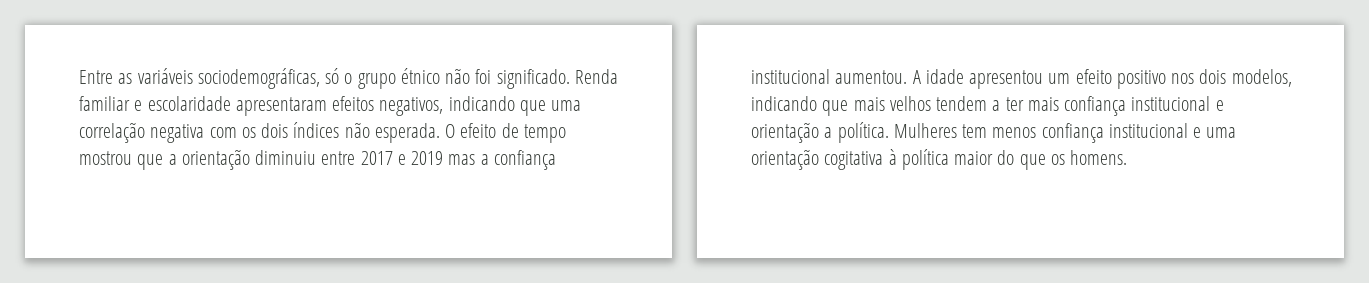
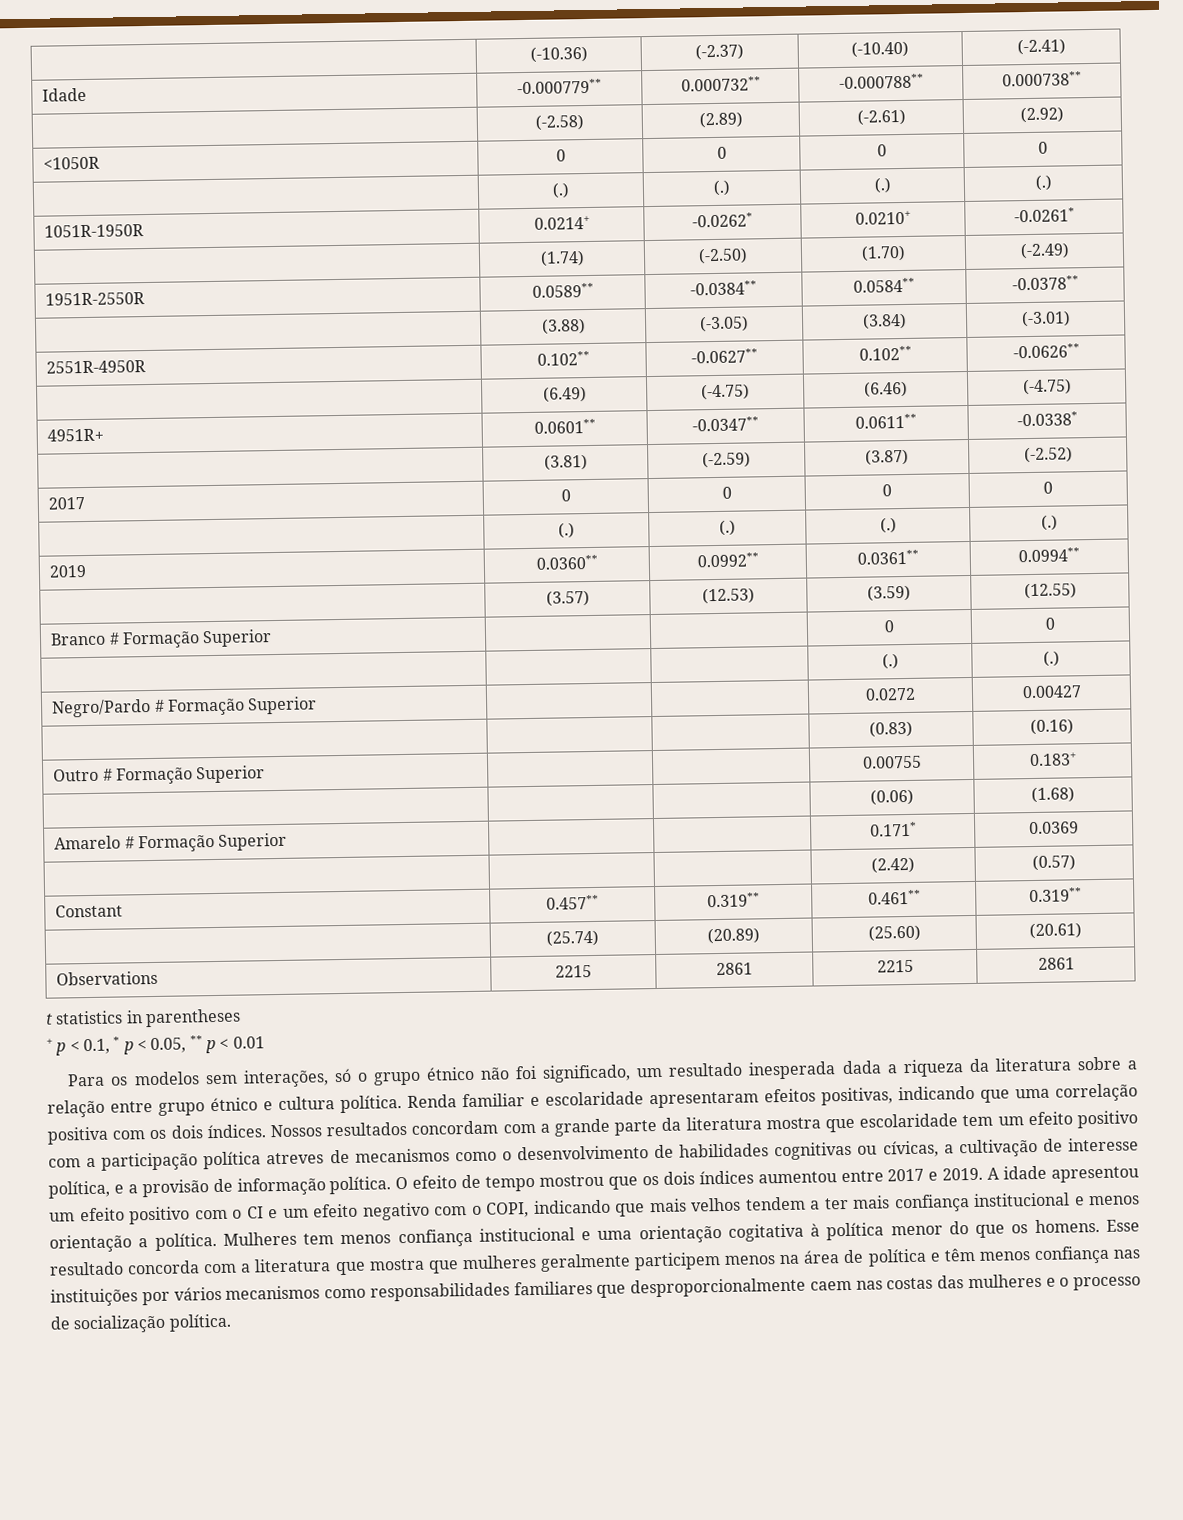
- Entre as variáveis sociodemográficas, só o grupo étnico não foi significado.
+ | (-10.36) | (-2.37) | (-10.40) | (-2.41)
+ Idade | -0.000779** | 0.000732** | -0.000788** | 0.000738**
+ | (-2.58) | (2.89) | (-2.61) | (2.92)
+ <1050R | 0 | 0 | 0 | 0
+ | (.) | (.) | (.) | (.)
+ 1051R-1950R | 0.0214+ | -0.0262* | 0.0210+ | -0.0261*
+ | (1.74) | (-2.50) | (1.70) | (-2.49)
+ 1951R-2550R | 0.0589** | -0.0384** | 0.0584** | -0.0378**
+ | (3.88) | (-3.05) | (3.84) | (-3.01)
+ 2551R-4950R | 0.102** | -0.0627** | 0.102** | -0.0626**
+ | (6.49) | (-4.75) | (6.46) | (-4.75)
+ 4951R+ | 0.0601** | -0.0347** | 0.0611** | -0.0338*
+ | (3.81) | (-2.59) | (3.87) | (-2.52)
+ 2017 | 0 | 0 | 0 | 0
+ | (.) | (.) | (.) | (.)
+ 2019 | 0.0360** | 0.0992** | 0.0361** | 0.0994**
+ | (3.57) | (12.53) | (3.59) | (12.55)
+ Branco # Formação Superior | | | 0 | 0
+ | | | (.) | (.)
+ Negro/Pardo # Formação Superior | | | 0.0272 | 0.00427
+ | | | (0.83) | (0.16)
+ Outro # Formação Superior | | | 0.00755 | 0.183+
+ | | | (0.06) | (1.68)
+ Amarelo # Formação Superior | | | 0.171* | 0.0369
+ | | | (2.42) | (0.57)
+ Constant | 0.457** | 0.319** | 0.461** | 0.319**
+ | (25.74) | (20.89) | (25.60) | (20.61)
+ Observations | 2215 | 2861 | 2215 | 2861
+ t statistics in parentheses
+ + p < 0.1, * p < 0.05, ** p < 0.01
+ Para os modelos sem interações, só o grupo étnico não foi significado, um resultado inesperada dada a riqueza da literatura sobre a relação entre grupo étnico e cultura política.
- Renda familiar e escolaridade apresentaram efeitos negativos, indicando que uma correlação negativa com os dois índices não esperada.
+ Renda familiar e escolaridade apresentaram efeitos positivas, indicando que uma correlação positiva com os dois índices. Nossos resultados concordam com a grande parte da literatura mostra que escolaridade tem um efeito positivo com a participação política atreves de mecanismos como o desenvolvimento de habilidades cognitivas ou cívicas, a cultivação de interesse política, e a provisão de informação política.
- O efeito de tempo mostrou que a orientação diminuiu entre 2017 e 2019 mas a confiança institucional aumentou.
+ O efeito de tempo mostrou que os dois índices aumentou entre 2017 e 2019.
- A idade apresentou um efeito positivo nos dois modelos, indicando que mais velhos tendem a ter mais confiança institucional e orientação a política.
+ A idade apresentou um efeito positivo com o CI e um efeito negativo com o COPI, indicando que mais velhos tendem a ter mais confiança institucional e menos orientação a política.
- Mulheres tem menos confiança institucional e uma orientação cogitativa à política maior do que os homens.
+ Mulheres tem menos confiança institucional e uma orientação cogitativa à política menor do que os homens.
+ Esse resultado concorda com a literatura que mostra que mulheres geralmente participem menos na área de política e têm menos confiança nas instituições por vários mecanismos como responsabilidades familiares que desproporcionalmente caem nas costas das mulheres e o processo de socialização política.

